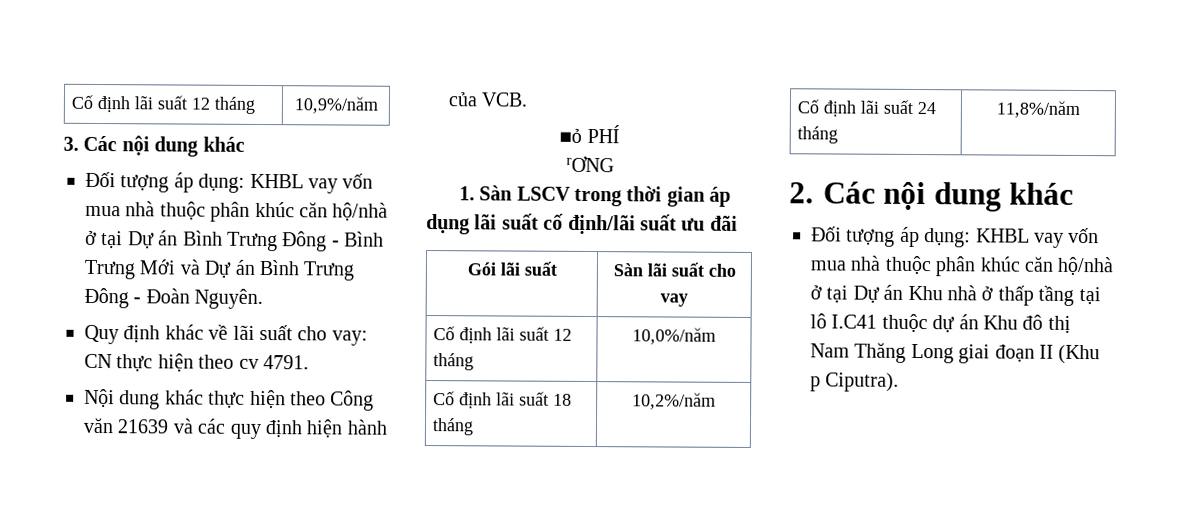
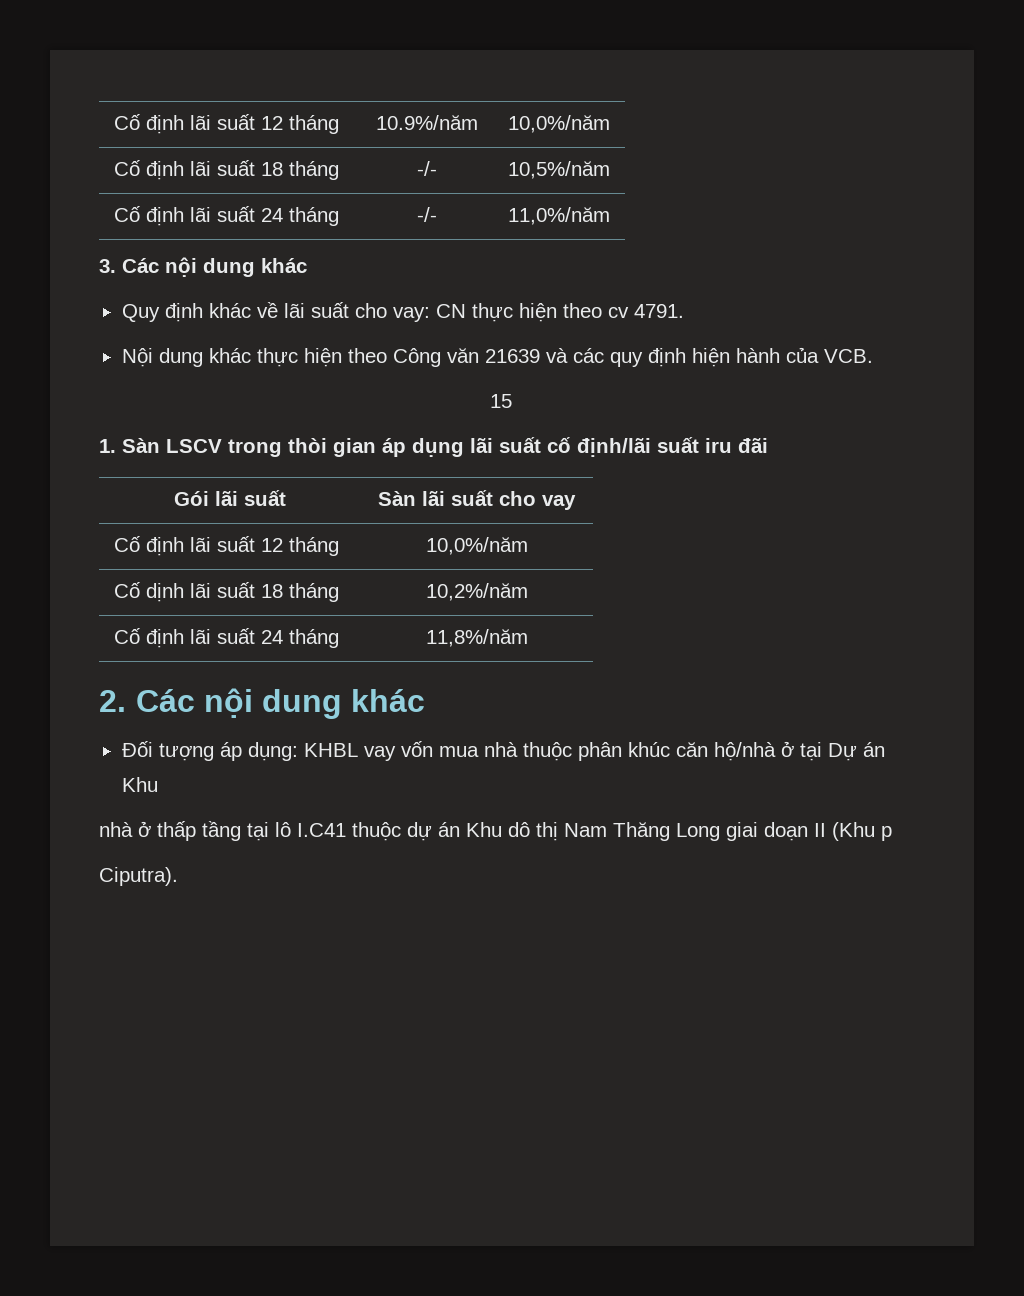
- Cố định lãi suất 12 tháng | 10,9%/năm
+ Cố định lãi suất 12 tháng | 10.9%/năm | 10,0%/năm
+ Cố định lãi suất 18 tháng | -/- | 10,5%/năm
+ Cố định lãi suất 24 tháng | -/- | 11,0%/năm
- Đối tượng áp dụng: KHBL vay vốn mua nhà thuộc phân khúc căn hộ/nhà ở tại Dự án Bình Trưng Đông - Bình Trưng Mới và Dự án Bình Trưng Đông - Đoàn Nguyên.
- ■ỏ PHÍ
- rƠNG
+ 15
- 1. Sàn LSCV trong thời gian áp dụng lãi suất cố định/lãi suất ưu đãi
+ 1. Sàn LSCV trong thòi gian áp dụng lãi suất cố định/lãi suất iru đãi
- Cố định lãi suất 18 tháng | 10,2%/năm
+ Cố dịnh lãi suất 18 tháng | 10,2%/năm
- Đối tượng áp dụng: KHBL vay vốn mua nhà thuộc phân khúc căn hộ/nhà ở tại Dự án Khu nhà ở thấp tầng tại lô I.C41 thuộc dự án Khu đô thị Nam Thăng Long giai đoạn II (Khu p Ciputra).
+ Đối tượng áp dụng: KHBL vay vốn mua nhà thuộc phân khúc căn hộ/nhà ở tại Dự án Khu
+ nhà ở thấp tầng tại lô I.C41 thuộc dự án Khu dô thị Nam Thăng Long giai doạn II (Khu p
+ Ciputra).

